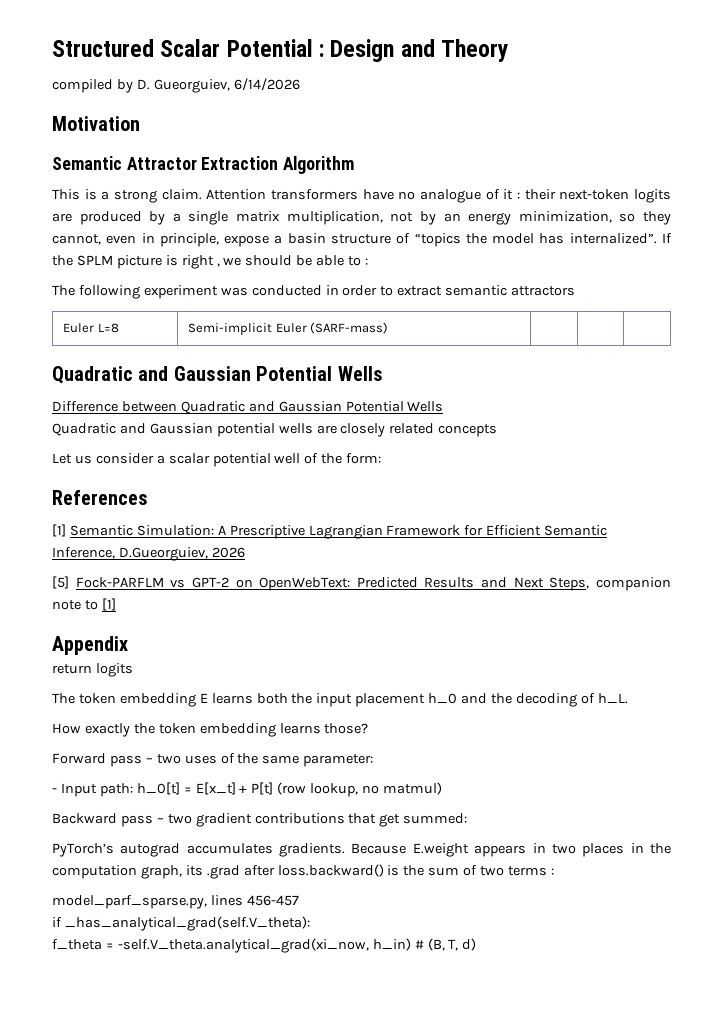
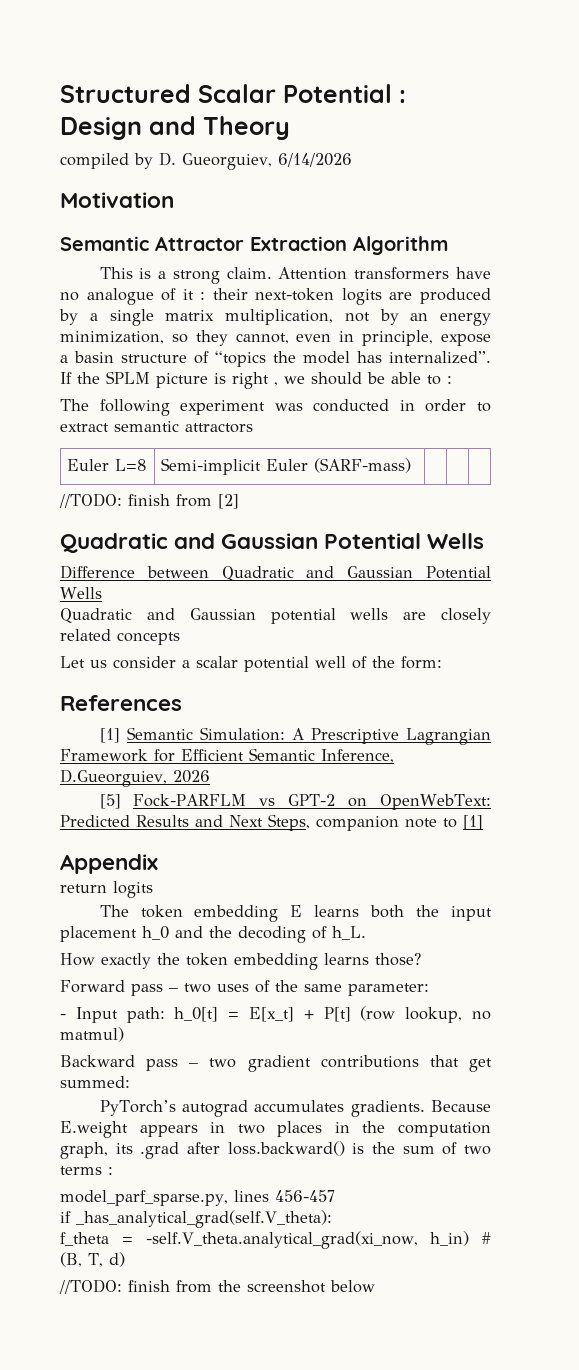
+ //TODO: finish from [2]
+ //TODO: finish from the screenshot below

